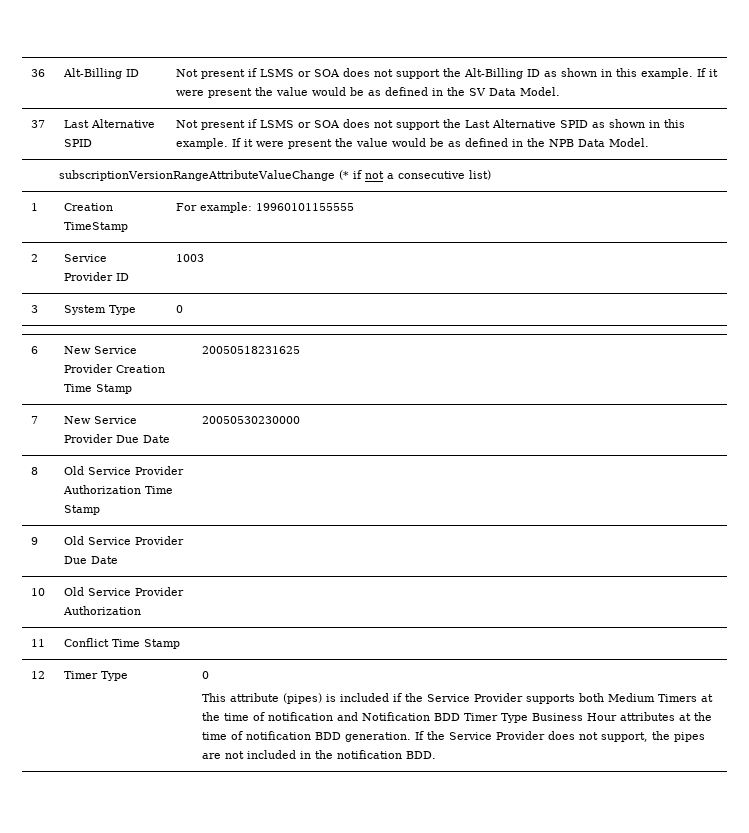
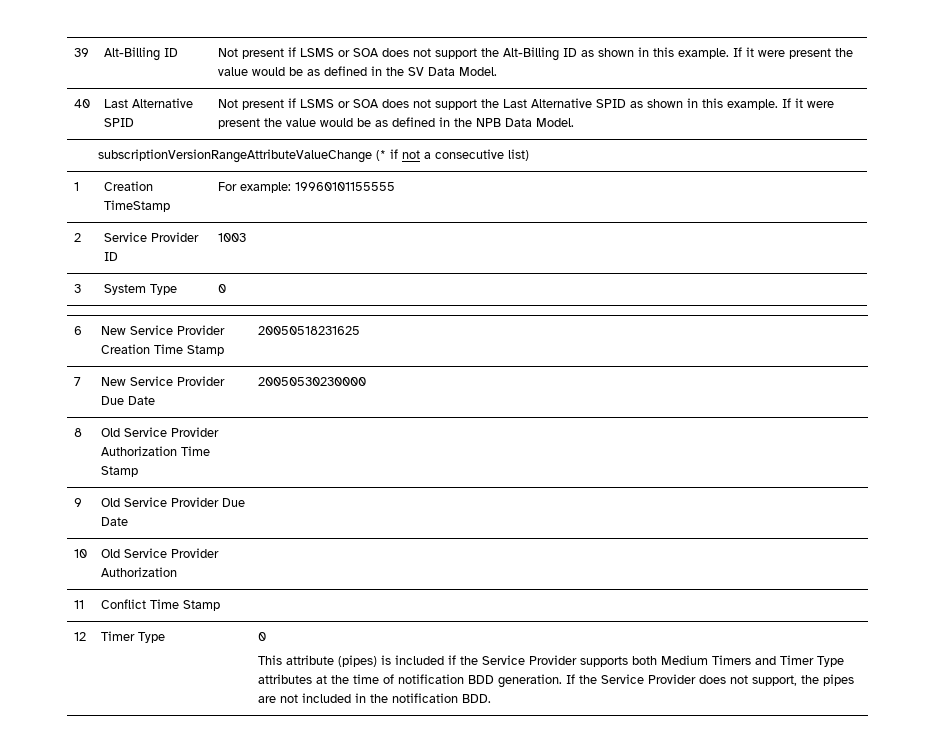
- 36 | Alt-Billing ID | Not present if LSMS or SOA does not support the Alt-Billing ID as shown in this example. If it were present the value would be as defined in the SV Data Model.
+ 39 | Alt-Billing ID | Not present if LSMS or SOA does not support the Alt-Billing ID as shown in this example. If it were present the value would be as defined in the SV Data Model.
- 37 | Last Alternative SPID | Not present if LSMS or SOA does not support the Last Alternative SPID as shown in this example. If it were present the value would be as defined in the NPB Data Model.
+ 40 | Last Alternative SPID | Not present if LSMS or SOA does not support the Last Alternative SPID as shown in this example. If it were present the value would be as defined in the NPB Data Model.
- This attribute (pipes) is included if the Service Provider supports both Medium Timers at the time of notification and Notification BDD Timer Type Business Hour attributes at the time of notification BDD generation.
+ This attribute (pipes) is included if the Service Provider supports both Medium Timers and Timer Type attributes at the time of notification BDD generation.

